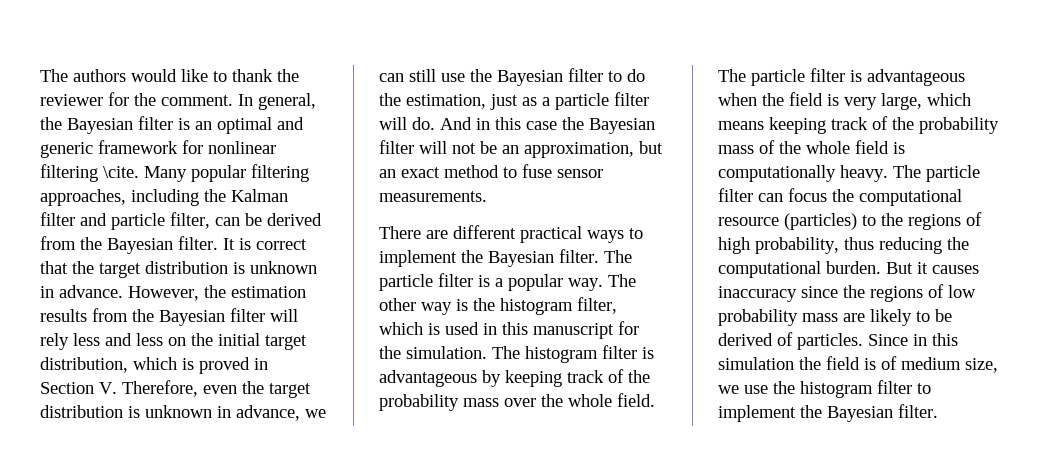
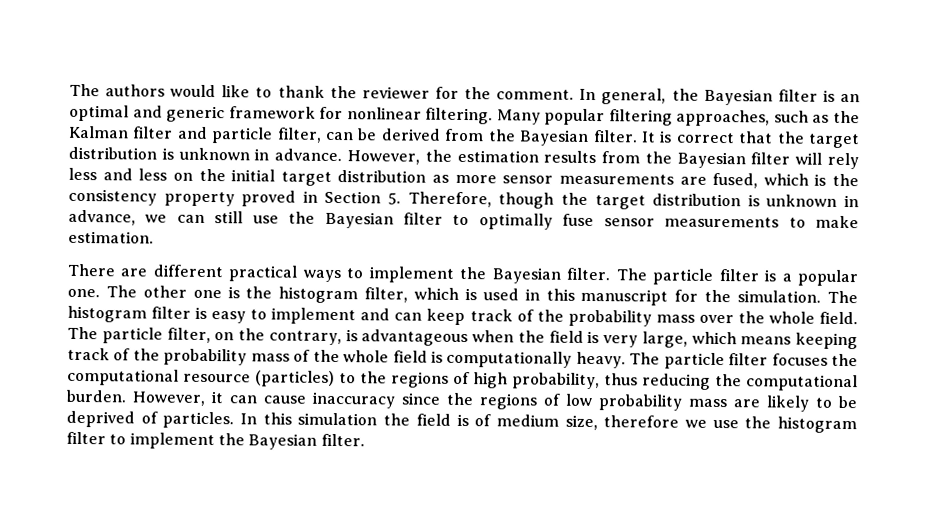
- In general, the Bayesian filter is an optimal and generic framework for nonlinear filtering \cite.
+ In general, the Bayesian filter is an optimal and generic framework for nonlinear filtering.
- Many popular filtering approaches, including the Kalman filter and particle filter, can be derived from the Bayesian filter.
+ Many popular filtering approaches, such as the Kalman filter and particle filter, can be derived from the Bayesian filter.
- However, the estimation results from the Bayesian filter will rely less and less on the initial target distribution, which is proved in Section V. Therefore, even the target distribution is unknown in advance, we can still use the Bayesian filter to do the estimation, just as a particle filter will do. And in this case the Bayesian filter will not be an approximation, but an exact method to fuse sensor measurements.
+ However, the estimation results from the Bayesian filter will rely less and less on the initial target distribution as more sensor measurements are fused, which is the consistency property proved in Section 5. Therefore, though the target distribution is unknown in advance, we can still use the Bayesian filter to optimally fuse sensor measurements to make estimation.
- The particle filter is a popular way.
+ The particle filter is a popular one.
- The other way is the histogram filter, which is used in this manuscript for the simulation.
+ The other one is the histogram filter, which is used in this manuscript for the simulation.
- The histogram filter is advantageous by keeping track of the probability mass over the whole field.
+ The histogram filter is easy to implement and can keep track of the probability mass over the whole field.
- The particle filter is advantageous when the field is very large, which means keeping track of the probability mass of the whole field is computationally heavy.
+ The particle filter, on the contrary, is advantageous when the field is very large, which means keeping track of the probability mass of the whole field is computationally heavy.
- The particle filter can focus the computational resource (particles) to the regions of high probability, thus reducing the computational burden.
+ The particle filter focuses the computational resource (particles) to the regions of high probability, thus reducing the computational burden.
- But it causes inaccuracy since the regions of low probability mass are likely to be derived of particles.
+ However, it can cause inaccuracy since the regions of low probability mass are likely to be deprived of particles.
- Since in this simulation the field is of medium size, we use the histogram filter to implement the Bayesian filter.
+ In this simulation the field is of medium size, therefore we use the histogram filter to implement the Bayesian filter.

